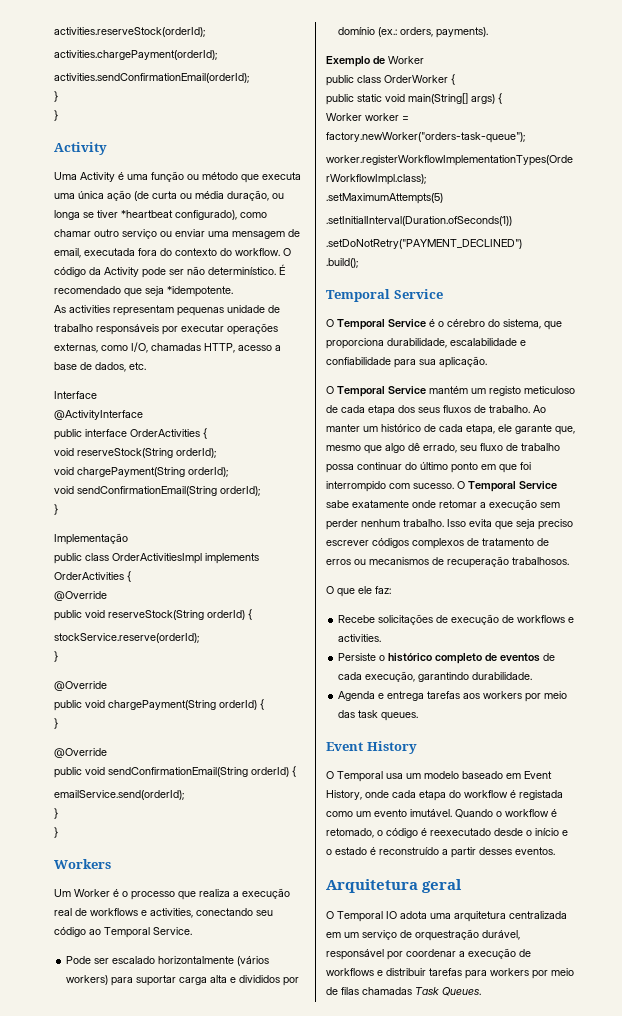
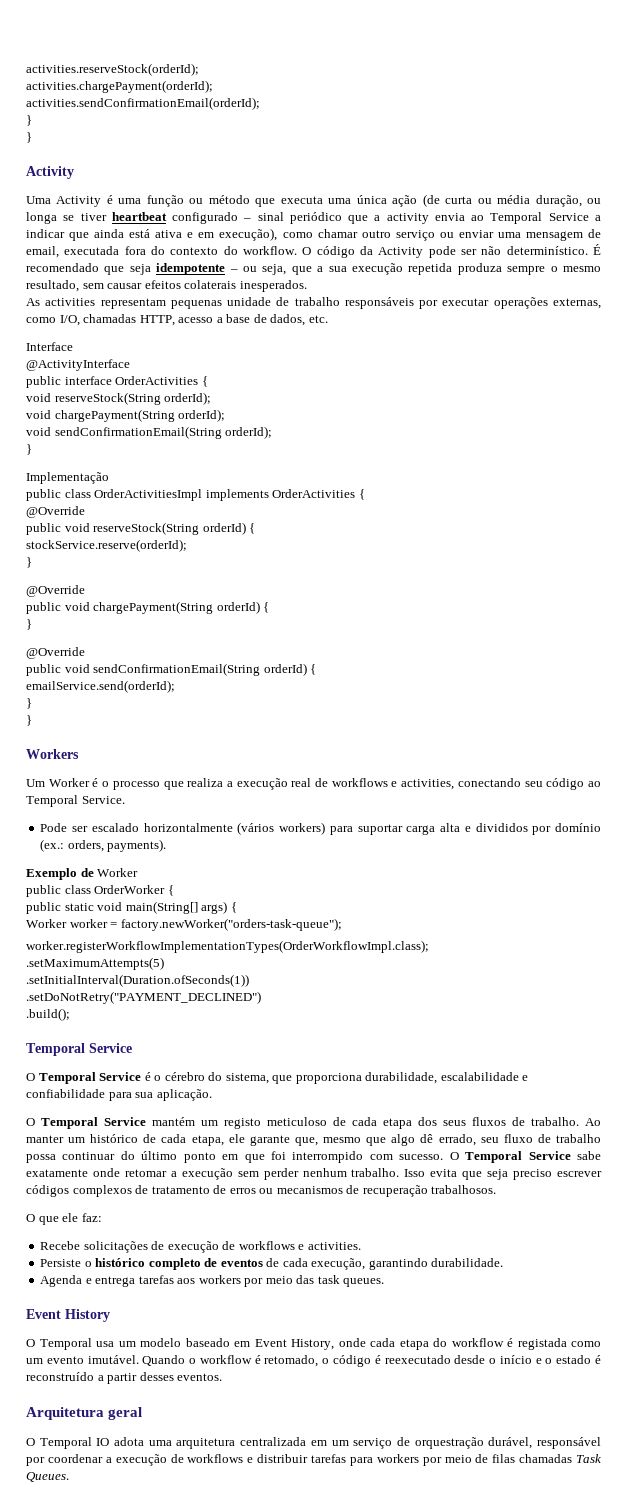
- Uma Activity é uma função ou método que executa uma única ação (de curta ou média duração, ou longa se tiver *heartbeat configurado), como chamar outro serviço ou enviar uma mensagem de email, executada fora do contexto do workflow.
+ Uma Activity é uma função ou método que executa uma única ação (de curta ou média duração, ou longa se tiver heartbeat configurado – sinal periódico que a activity envia ao Temporal Service a indicar que ainda está ativa e em execução), como chamar outro serviço ou enviar uma mensagem de email, executada fora do contexto do workflow.
- É recomendado que seja *idempotente.
+ É recomendado que seja idempotente – ou seja, que a sua execução repetida produza sempre o mesmo resultado, sem causar efeitos colaterais inesperados.

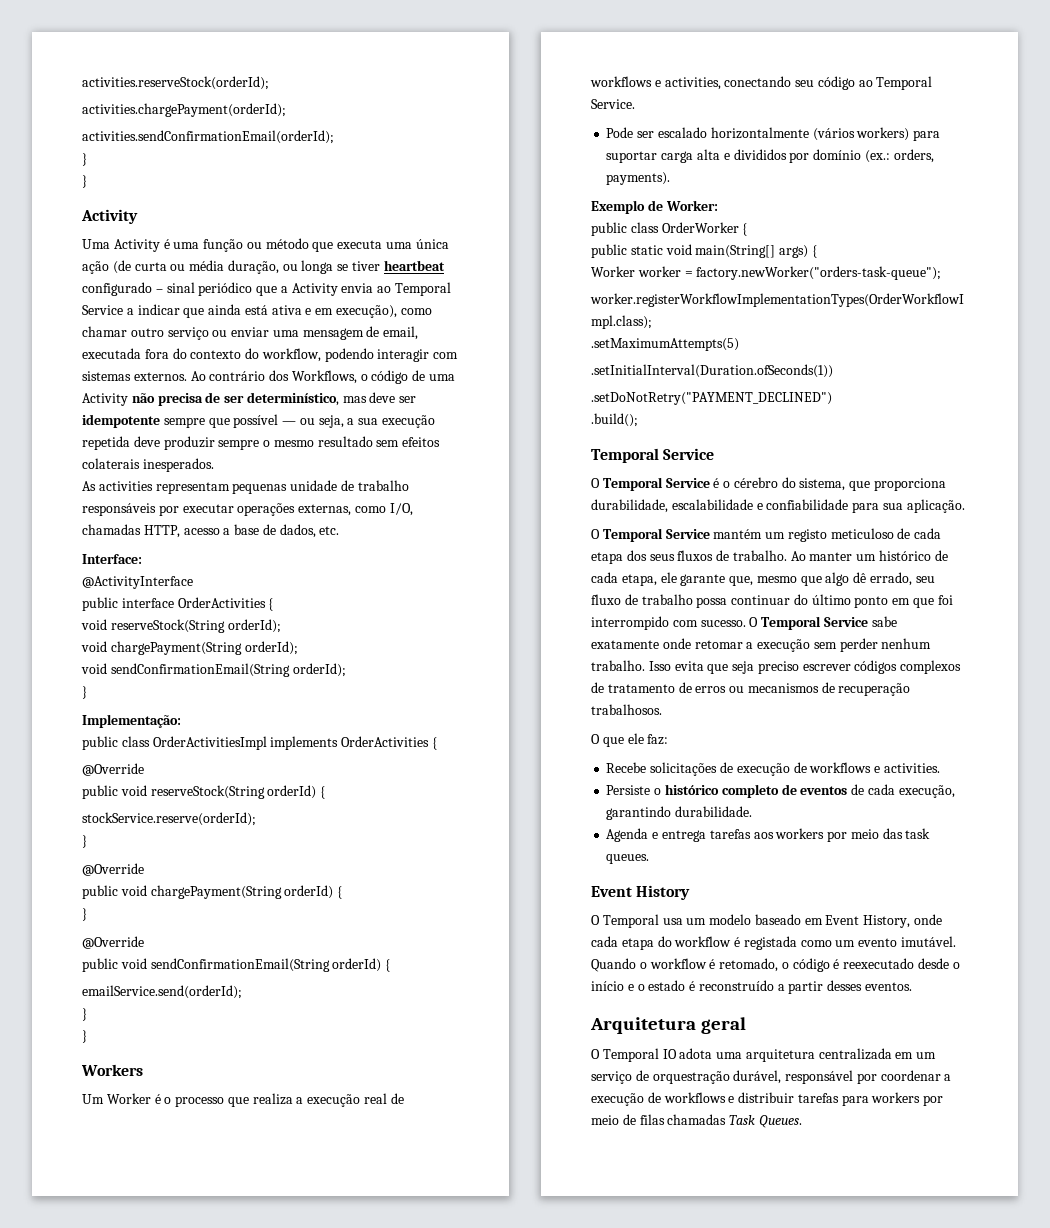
- Uma Activity é uma função ou método que executa uma única ação (de curta ou média duração, ou longa se tiver heartbeat configurado – sinal periódico que a activity envia ao Temporal Service a indicar que ainda está ativa e em execução), como chamar outro serviço ou enviar uma mensagem de email, executada fora do contexto do workflow. O código da Activity pode ser não determinístico. É recomendado que seja idempotente – ou seja, que a sua execução repetida produza sempre o mesmo resultado, sem causar efeitos colaterais inesperados.
+ Uma Activity é uma função ou método que executa uma única ação (de curta ou média duração, ou longa se tiver heartbeat configurado – sinal periódico que a Activity envia ao Temporal Service a indicar que ainda está ativa e em execução), como chamar outro serviço ou enviar uma mensagem de email, executada fora do contexto do workflow, podendo interagir com sistemas externos. Ao contrário dos Workflows, o código de uma Activity não precisa de ser determinístico, mas deve ser idempotente sempre que possível — ou seja, a sua execução repetida deve produzir sempre o mesmo resultado sem efeitos colaterais inesperados.
- Interface
+ Interface:
- Implementação
+ Implementação:
- Exemplo de Worker
+ Exemplo de Worker:

